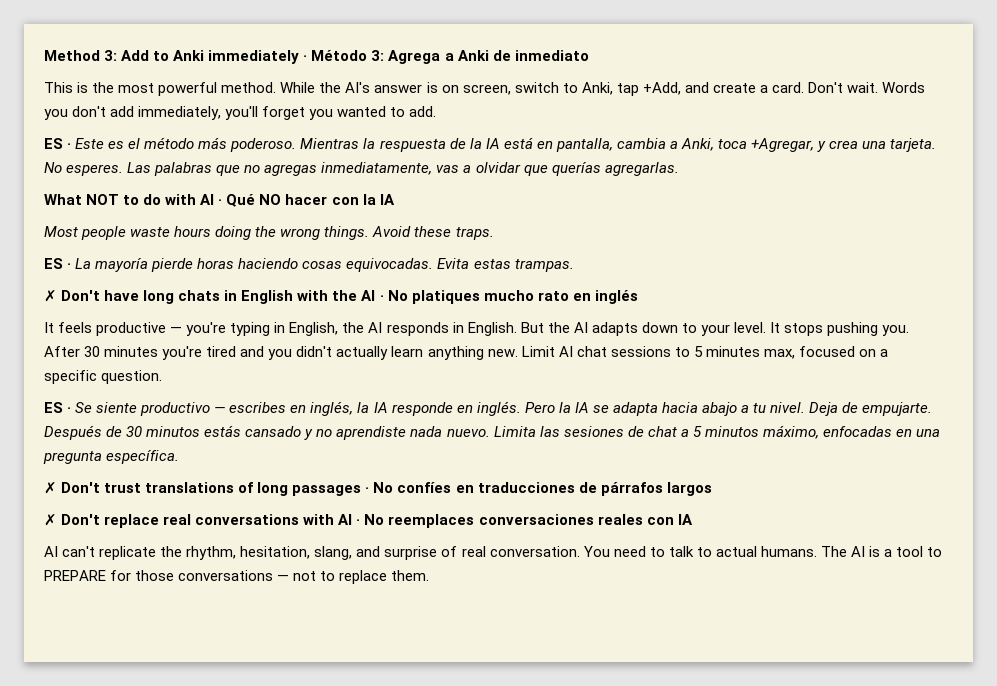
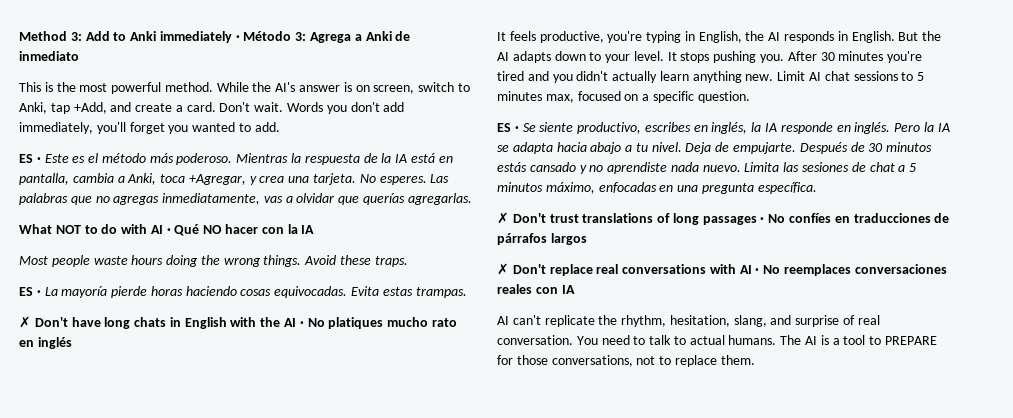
- It feels productive — you're typing in English, the AI responds in English.
+ It feels productive, you're typing in English, the AI responds in English.
- ES · Se siente productivo — escribes en inglés, la IA responde en inglés.
+ ES · Se siente productivo, escribes en inglés, la IA responde en inglés.
- The AI is a tool to PREPARE for those conversations — not to replace them.
+ The AI is a tool to PREPARE for those conversations, not to replace them.

